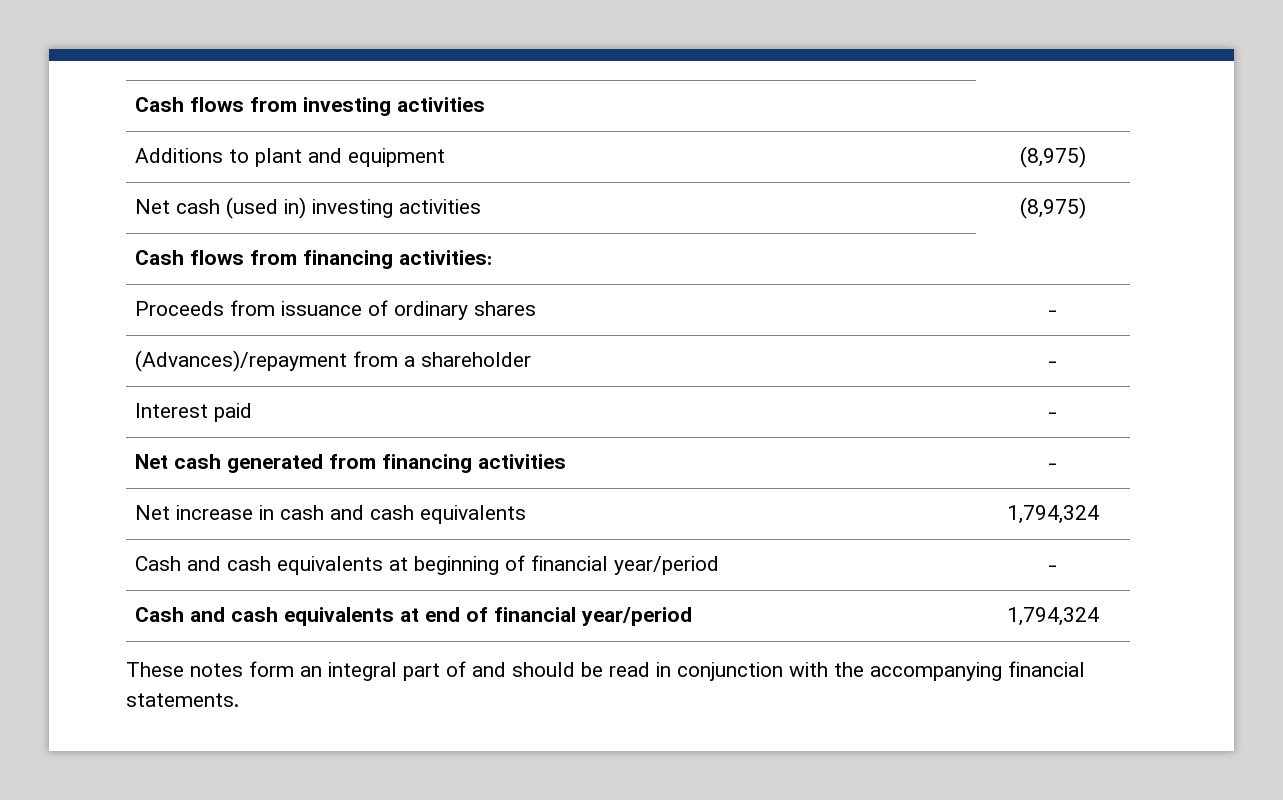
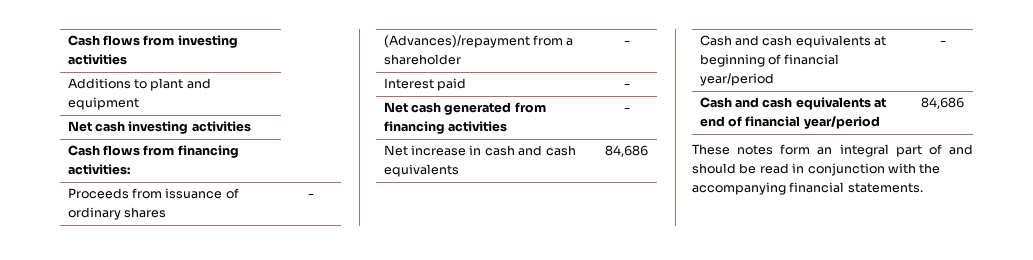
- Additions to plant and equipment | (8,975)
- Net cash (used in) investing activities | (8,975)
+ Additions to plant and equipment
+ Net cash investing activities
- Net increase in cash and cash equivalents | 1,794,324
+ Net increase in cash and cash equivalents | 84,686
- Cash and cash equivalents at end of financial year/period | 1,794,324
+ Cash and cash equivalents at end of financial year/period | 84,686

